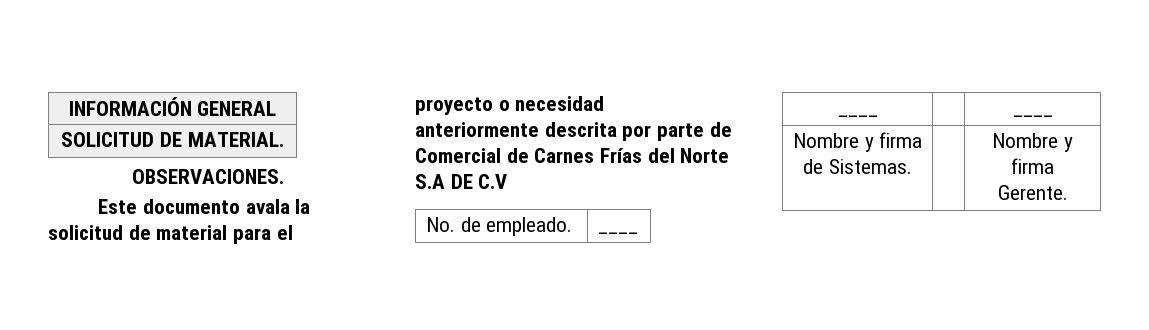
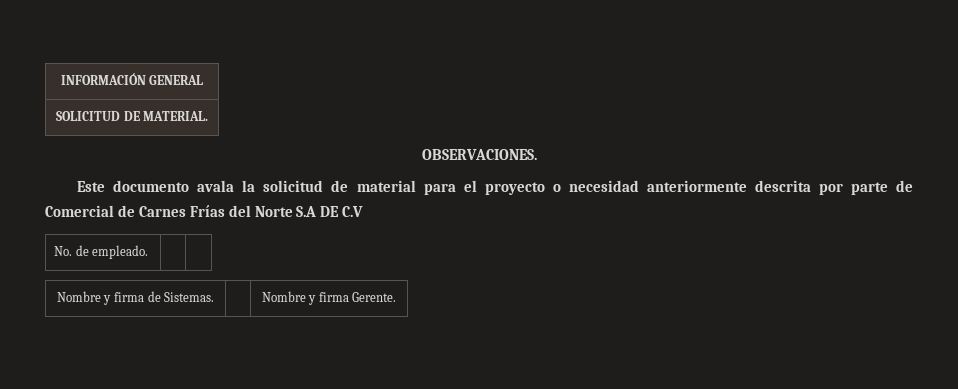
- No. de empleado. | ____
- ____ | | ____
+ No. de empleado. | |

